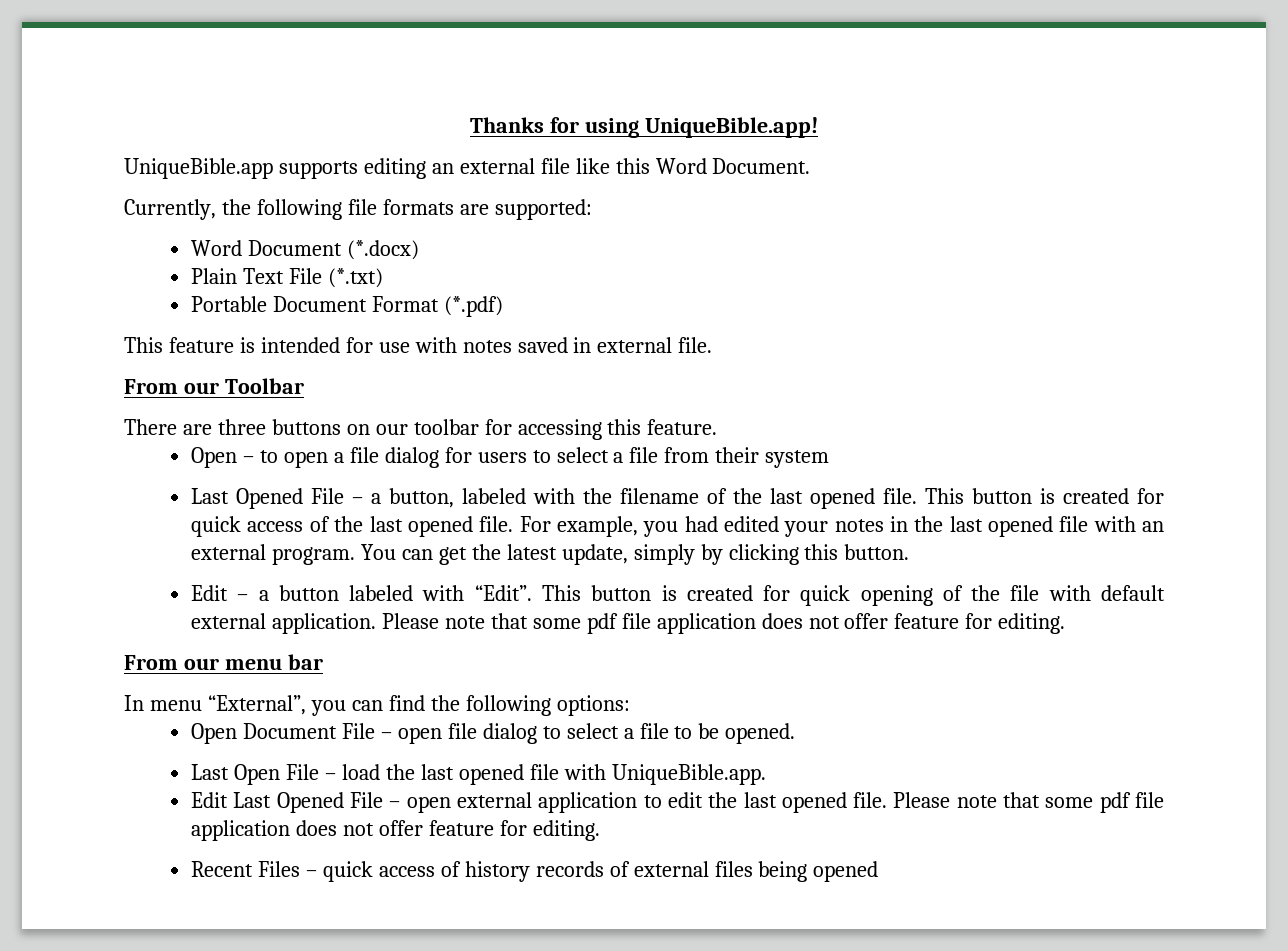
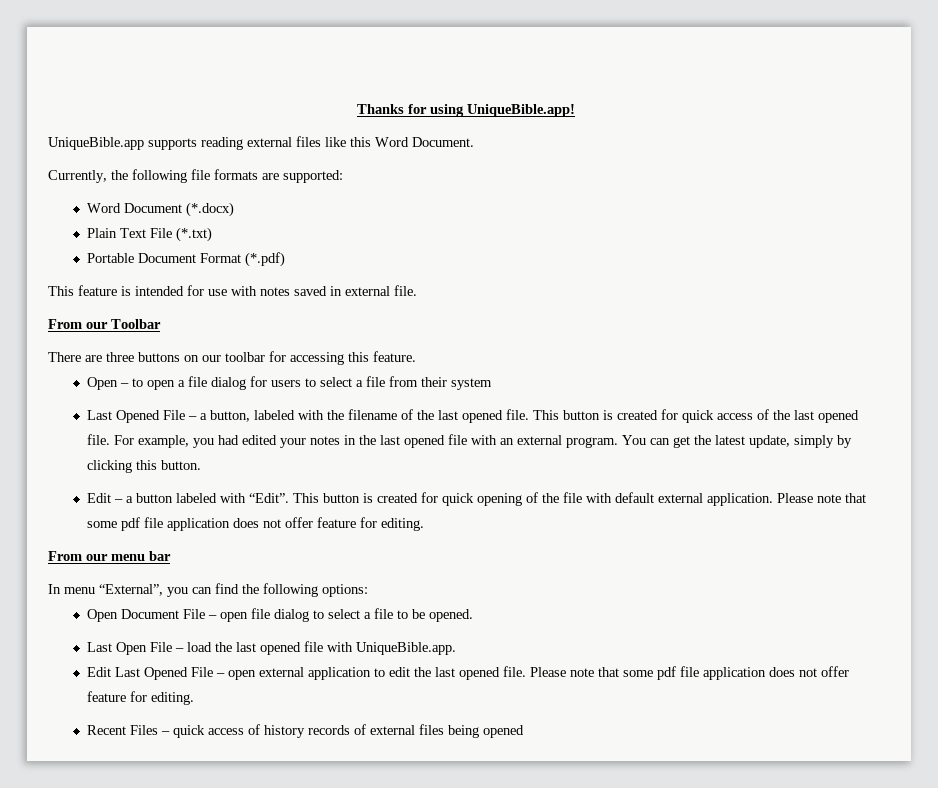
- UniqueBible.app supports editing an external file like this Word Document.
+ UniqueBible.app supports reading external files like this Word Document.

